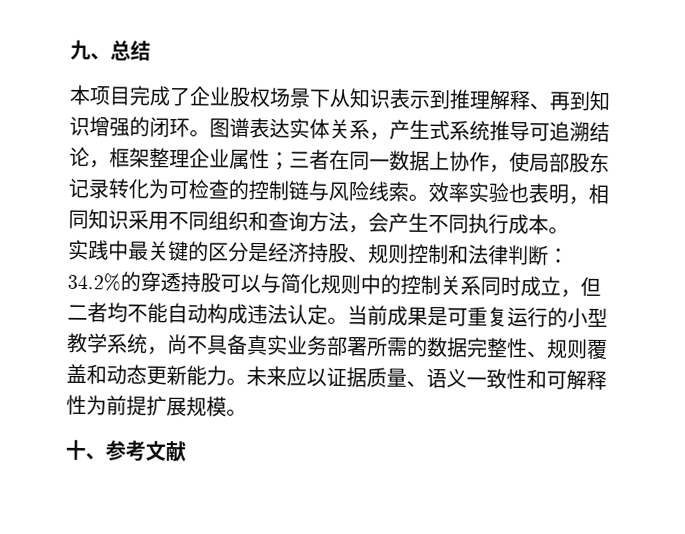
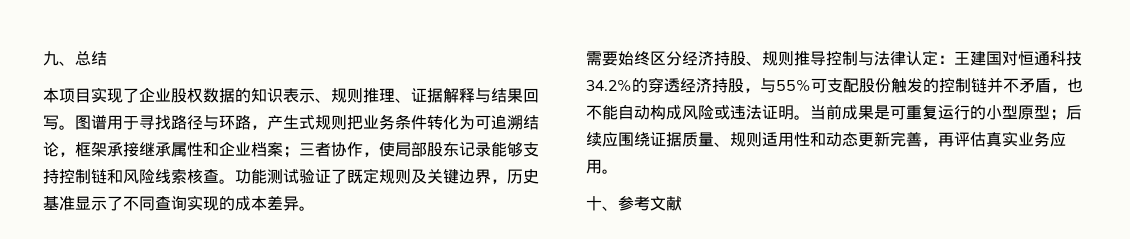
- 本项目完成了企业股权场景下从知识表示到推理解释、再到知识增强的闭环。图谱表达实体关系，产生式系统推导可追溯结论，框架整理企业属性；三者在同一数据上协作，使局部股东记录转化为可检查的控制链与风险线索。效率实验也表明，相同知识采用不同组织和查询方法，会产生不同执行成本。
- 实践中最关键的区分是经济持股、规则控制和法律判断：34.2%的穿透持股可以与简化规则中的控制关系同时成立，但二者均不能自动构成违法认定。
+ 本项目实现了企业股权数据的知识表示、规则推理、证据解释与结果回写。图谱用于寻找路径与环路，产生式规则把业务条件转化为可追溯结论，框架承接继承属性和企业档案；三者协作，使局部股东记录能够支持控制链和风险线索核查。功能测试验证了既定规则及关键边界，历史基准显示了不同查询实现的成本差异。
+ 需要始终区分经济持股、规则推导控制与法律认定：王建国对恒通科技34.2%的穿透经济持股，与55%可支配股份触发的控制链并不矛盾，也不能自动构成风险或违法证明。
- 当前成果是可重复运行的小型教学系统，尚不具备真实业务部署所需的数据完整性、规则覆盖和动态更新能力。未来应以证据质量、语义一致性和可解释性为前提扩展规模。
+ 当前成果是可重复运行的小型原型；后续应围绕证据质量、规则适用性和动态更新完善，再评估真实业务应用。

